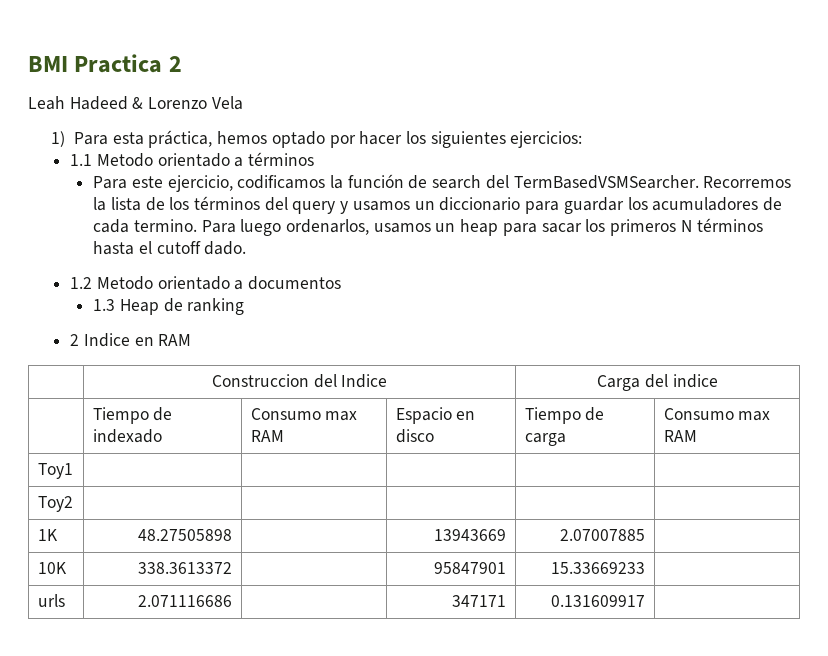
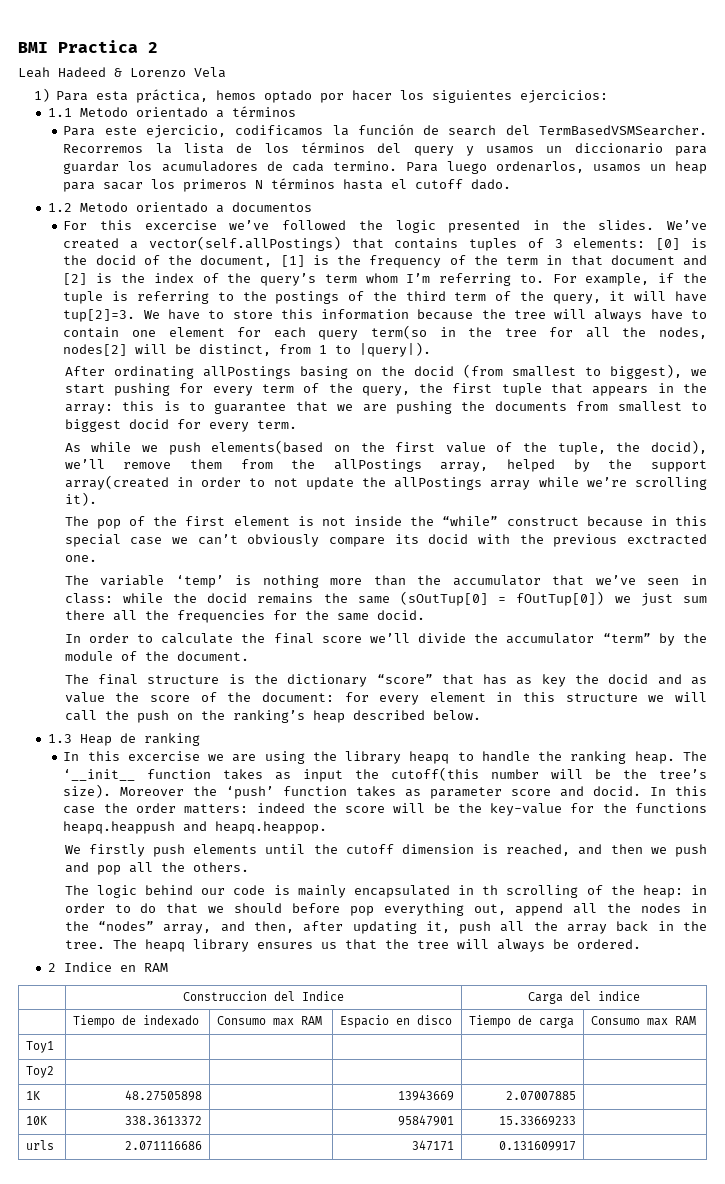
+ For this excercise we’ve followed the logic presented in the slides. We’ve created a vector(self.allPostings) that contains tuples of 3 elements: [0] is the docid of the document, [1] is the frequency of the term in that document and [2] is the index of the query’s term whom I’m referring to. For example, if the tuple is referring to the postings of the third term of the query, it will have tup[2]=3. We have to store this information because the tree will always have to contain one element for each query term(so in the tree for all the nodes, nodes[2] will be distinct, from 1 to |query|).
+ After ordinating allPostings basing on the docid (from smallest to biggest), we start pushing for every term of the query, the first tuple that appears in the array: this is to guarantee that we are pushing the documents from smallest to biggest docid for every term.
+ As while we push elements(based on the first value of the tuple, the docid), we’ll remove them from the allPostings array, helped by the support array(created in order to not update the allPostings array while we’re scrolling it).
+ The pop of the first element is not inside the “while” construct because in this special case we can’t obviously compare its docid with the previous exctracted one.
+ The variable ‘temp’ is nothing more than the accumulator that we’ve seen in class: while the docid remains the same (sOutTup[0] = fOutTup[0]) we just sum there all the frequencies for the same docid.
+ In order to calculate the final score we’ll divide the accumulator “term” by the module of the document.
+ The final structure is the dictionary “score” that has as key the docid and as value the score of the document: for every element in this structure we will call the push on the ranking’s heap described below.
  1.3 Heap de ranking
+ In this excercise we are using the library heapq to handle the ranking heap. The ‘__init__ function takes as input the cutoff(this number will be the tree’s size). Moreover the ‘push’ function takes as parameter score and docid. In this case the order matters: indeed the score will be the key-value for the functions heapq.heappush and heapq.heappop.
+ We firstly push elements until the cutoff dimension is reached, and then we push and pop all the others.
+ The logic behind our code is mainly encapsulated in th scrolling of the heap: in order to do that we should before pop everything out, append all the nodes in the “nodes” array, and then, after updating it, push all the array back in the tree. The heapq library ensures us that the tree will always be ordered.

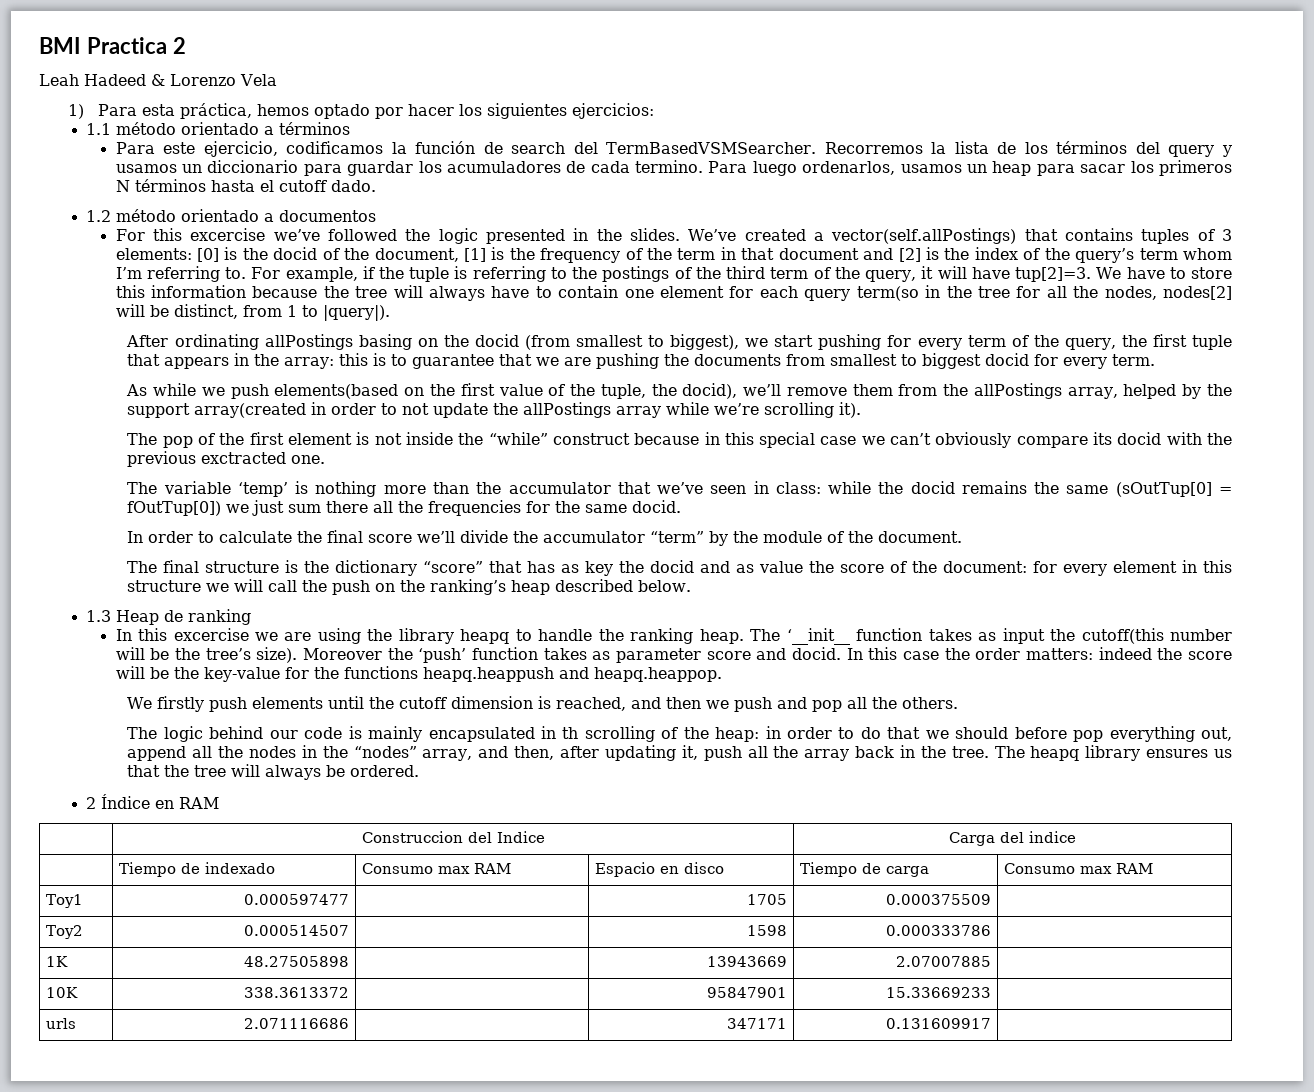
- 1.1 Metodo orientado a términos
+ 1.1 método orientado a términos
- 1.2 Metodo orientado a documentos
+ 1.2 método orientado a documentos
- 2 Indice en RAM
+ 2 Índice en RAM
- Toy1 | | | | |
- Toy2 | | | | |
+ Toy1 | 0.000597477 | | 1705 | 0.000375509 |
+ Toy2 | 0.000514507 | | 1598 | 0.000333786 |

